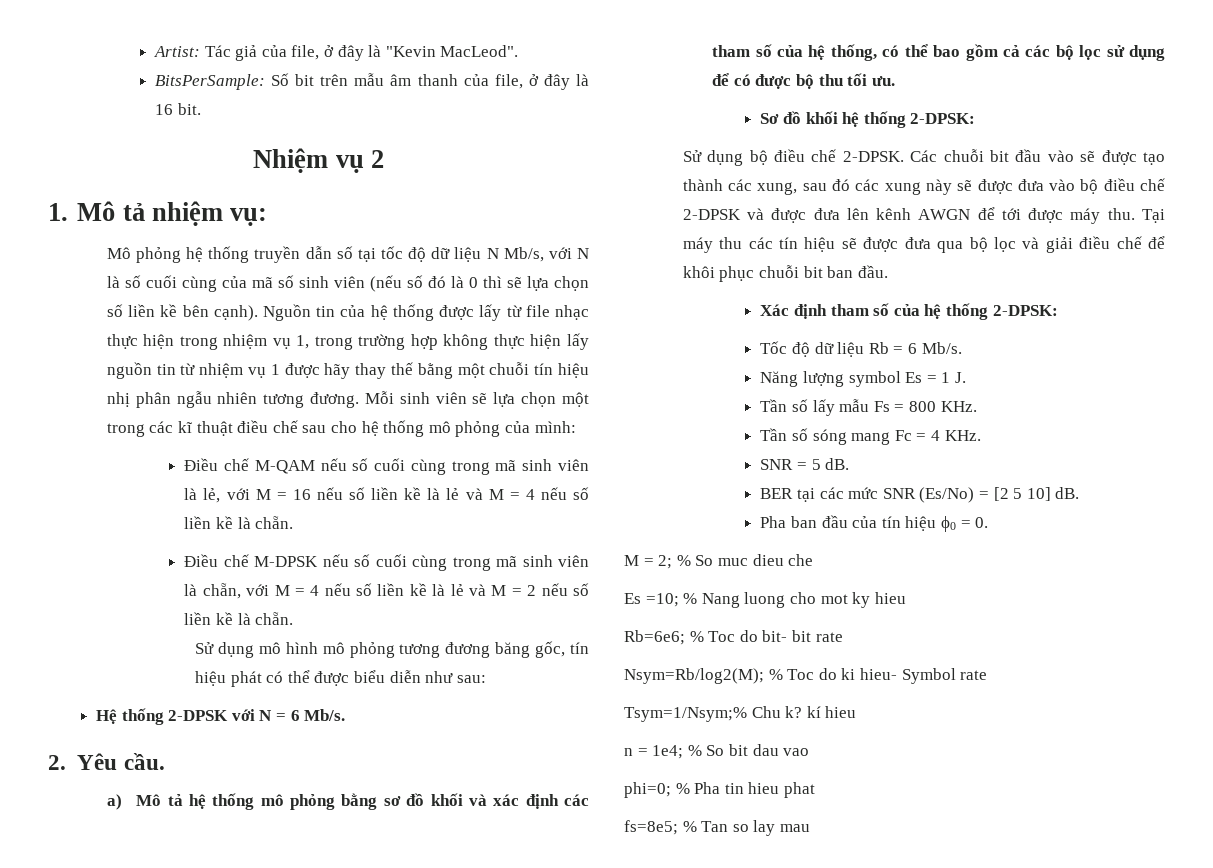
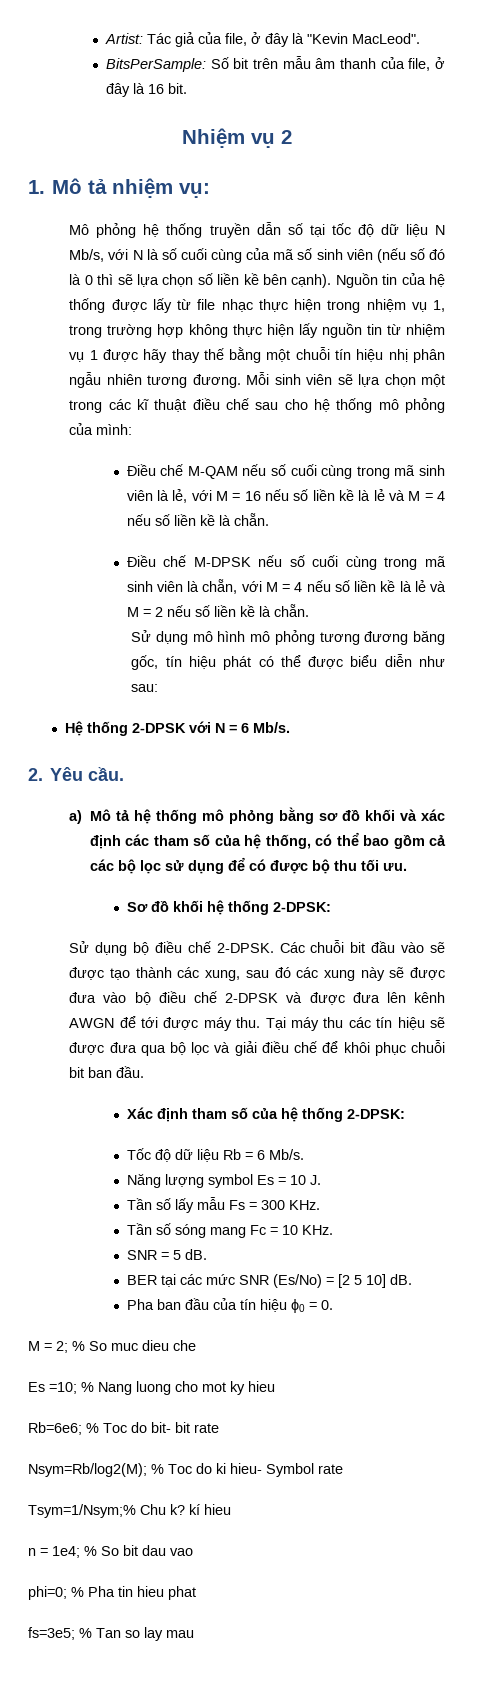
- Năng lượng symbol Es = 1 J.
+ Năng lượng symbol Es = 10 J.
- Tần số lấy mẫu Fs = 800 KHz.
+ Tần số lấy mẫu Fs = 300 KHz.
- Tần số sóng mang Fc = 4 KHz.
+ Tần số sóng mang Fc = 10 KHz.
- fs=8e5; % Tan so lay mau
+ fs=3e5; % Tan so lay mau

